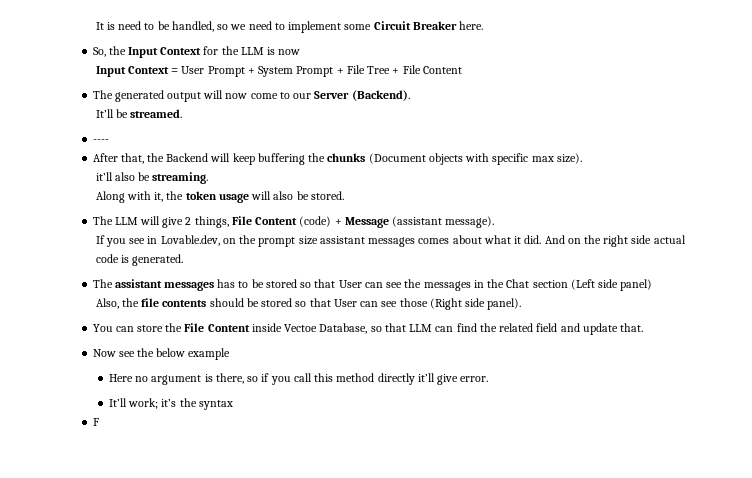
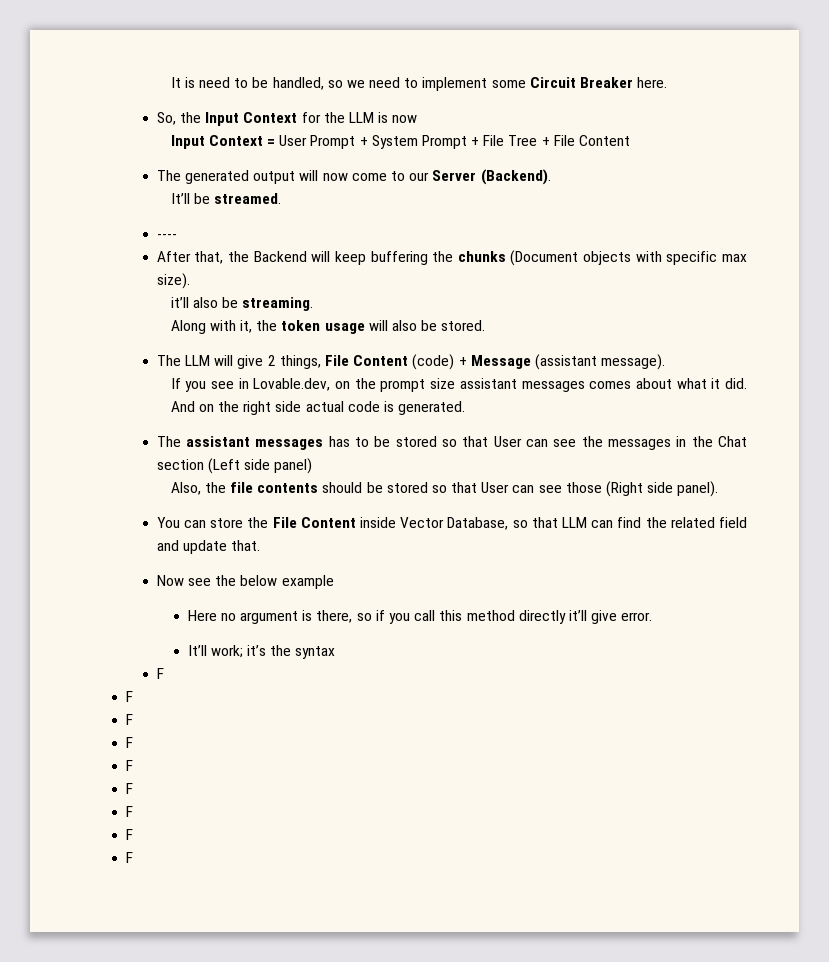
- You can store the File Content inside Vectoe Database, so that LLM can find the related field and update that.
+ You can store the File Content inside Vector Database, so that LLM can find the related field and update that.
  It’ll work; it’s the syntax
+ F
+ F
+ F
+ F
+ F
+ F
+ F
+ F

